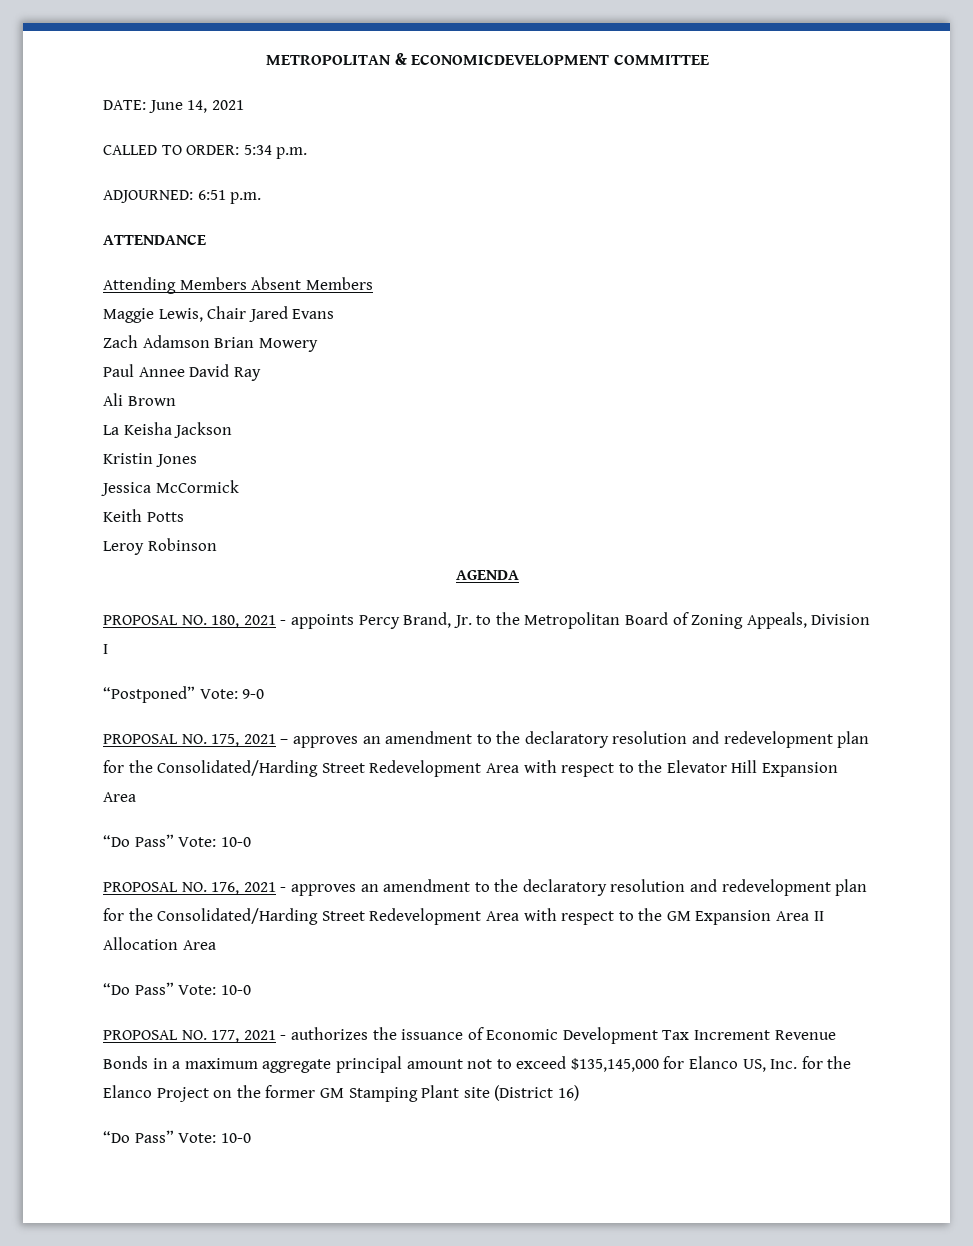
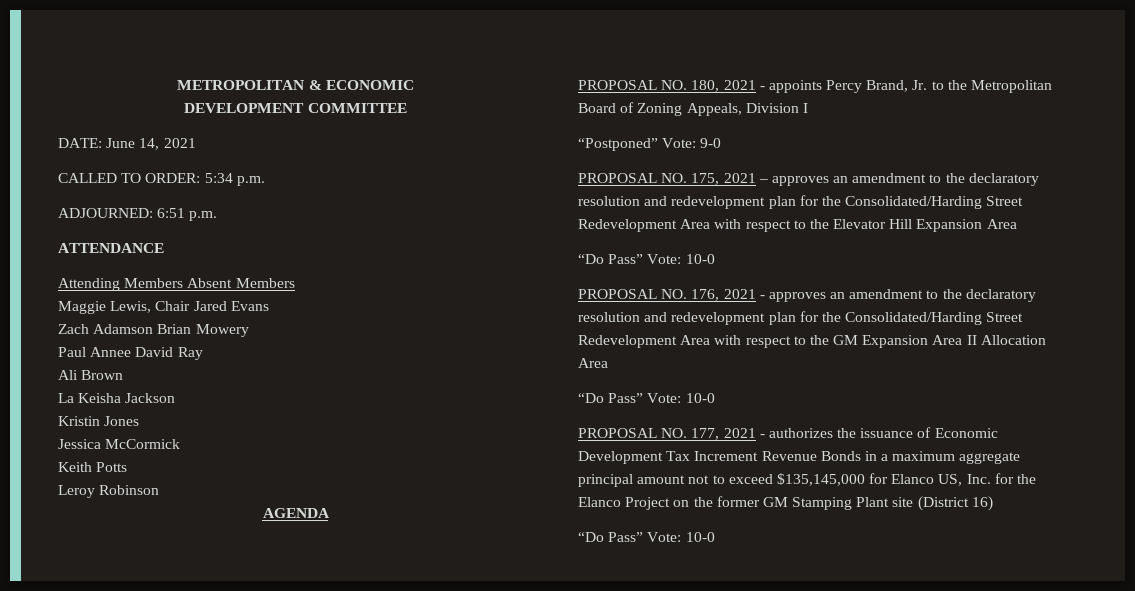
- METROPOLITAN & ECONOMICDEVELOPMENT COMMITTEE
+ METROPOLITAN & ECONOMIC
+ DEVELOPMENT COMMITTEE

